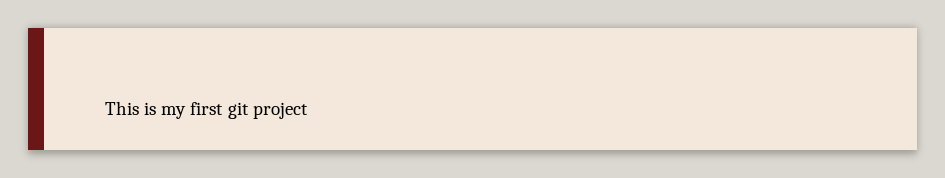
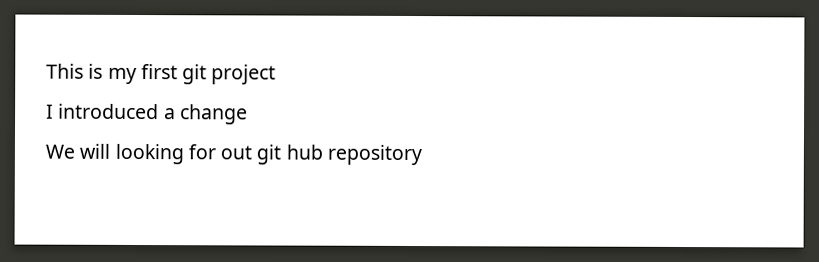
+ I introduced a change
+ We will looking for out git hub repository

